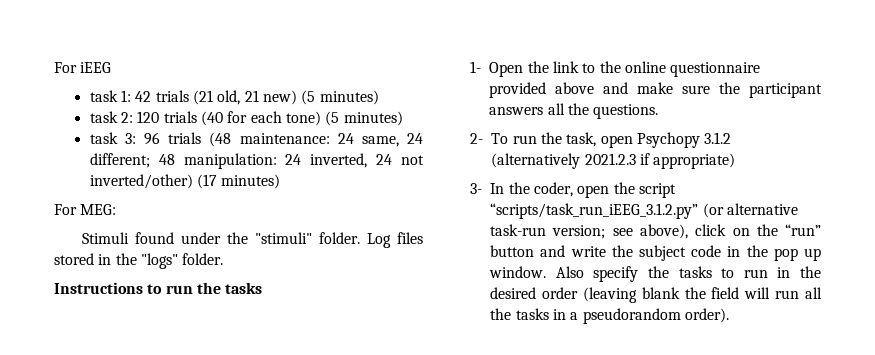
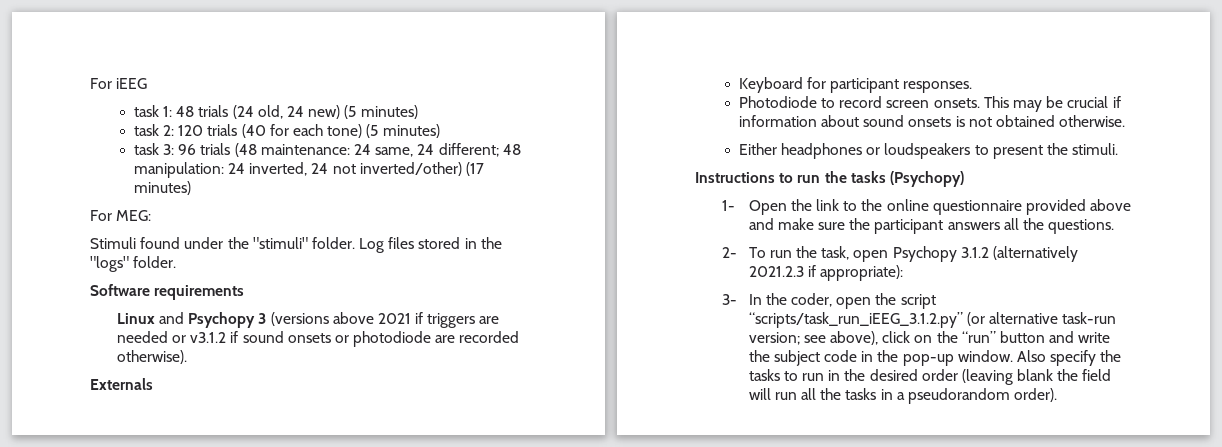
- task 1: 42 trials (21 old, 21 new) (5 minutes)
+ task 1: 48 trials (24 old, 24 new) (5 minutes)
+ Software requirements
+ Linux and Psychopy 3 (versions above 2021 if triggers are needed or v3.1.2 if sound onsets or photodiode are recorded otherwise).
+ Externals
+ Keyboard for participant responses.
+ Photodiode to record screen onsets. This may be crucial if information about sound onsets is not obtained otherwise.
+ Either headphones or loudspeakers to present the stimuli.
- Instructions to run the tasks
+ Instructions to run the tasks (Psychopy)
- 2- To run the task, open Psychopy 3.1.2 (alternatively 2021.2.3 if appropriate)
+ 2- To run the task, open Psychopy 3.1.2 (alternatively 2021.2.3 if appropriate):
- 3- In the coder, open the script “scripts/task_run_iEEG_3.1.2.py” (or alternative task-run version; see above), click on the “run” button and write the subject code in the pop up window.
+ 3- In the coder, open the script “scripts/task_run_iEEG_3.1.2.py” (or alternative task-run version; see above), click on the “run” button and write the subject code in the pop-up window.

